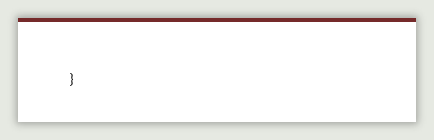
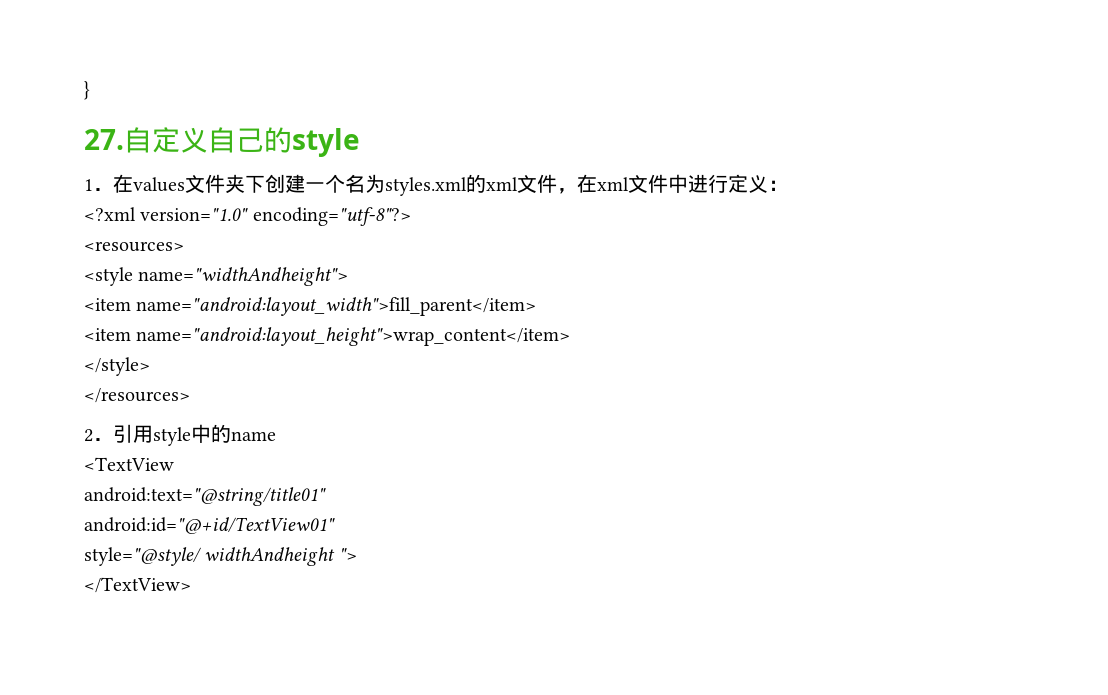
+ 27.自定义自己的style
+ 1．在values文件夹下创建一个名为styles.xml的xml文件，在xml文件中进行定义：
+ <?xml version="1.0" encoding="utf-8"?>
+ <resources>
+ <style name="widthAndheight">
+ <item name="android:layout_width">fill_parent</item>
+ <item name="android:layout_height">wrap_content</item>
+ </style>
+ </resources>
+ 2．引用style中的name
+ <TextView
+ android:text="@string/title01"
+ android:id="@+id/TextView01"
+ style="@style/ widthAndheight ">
+ </TextView>

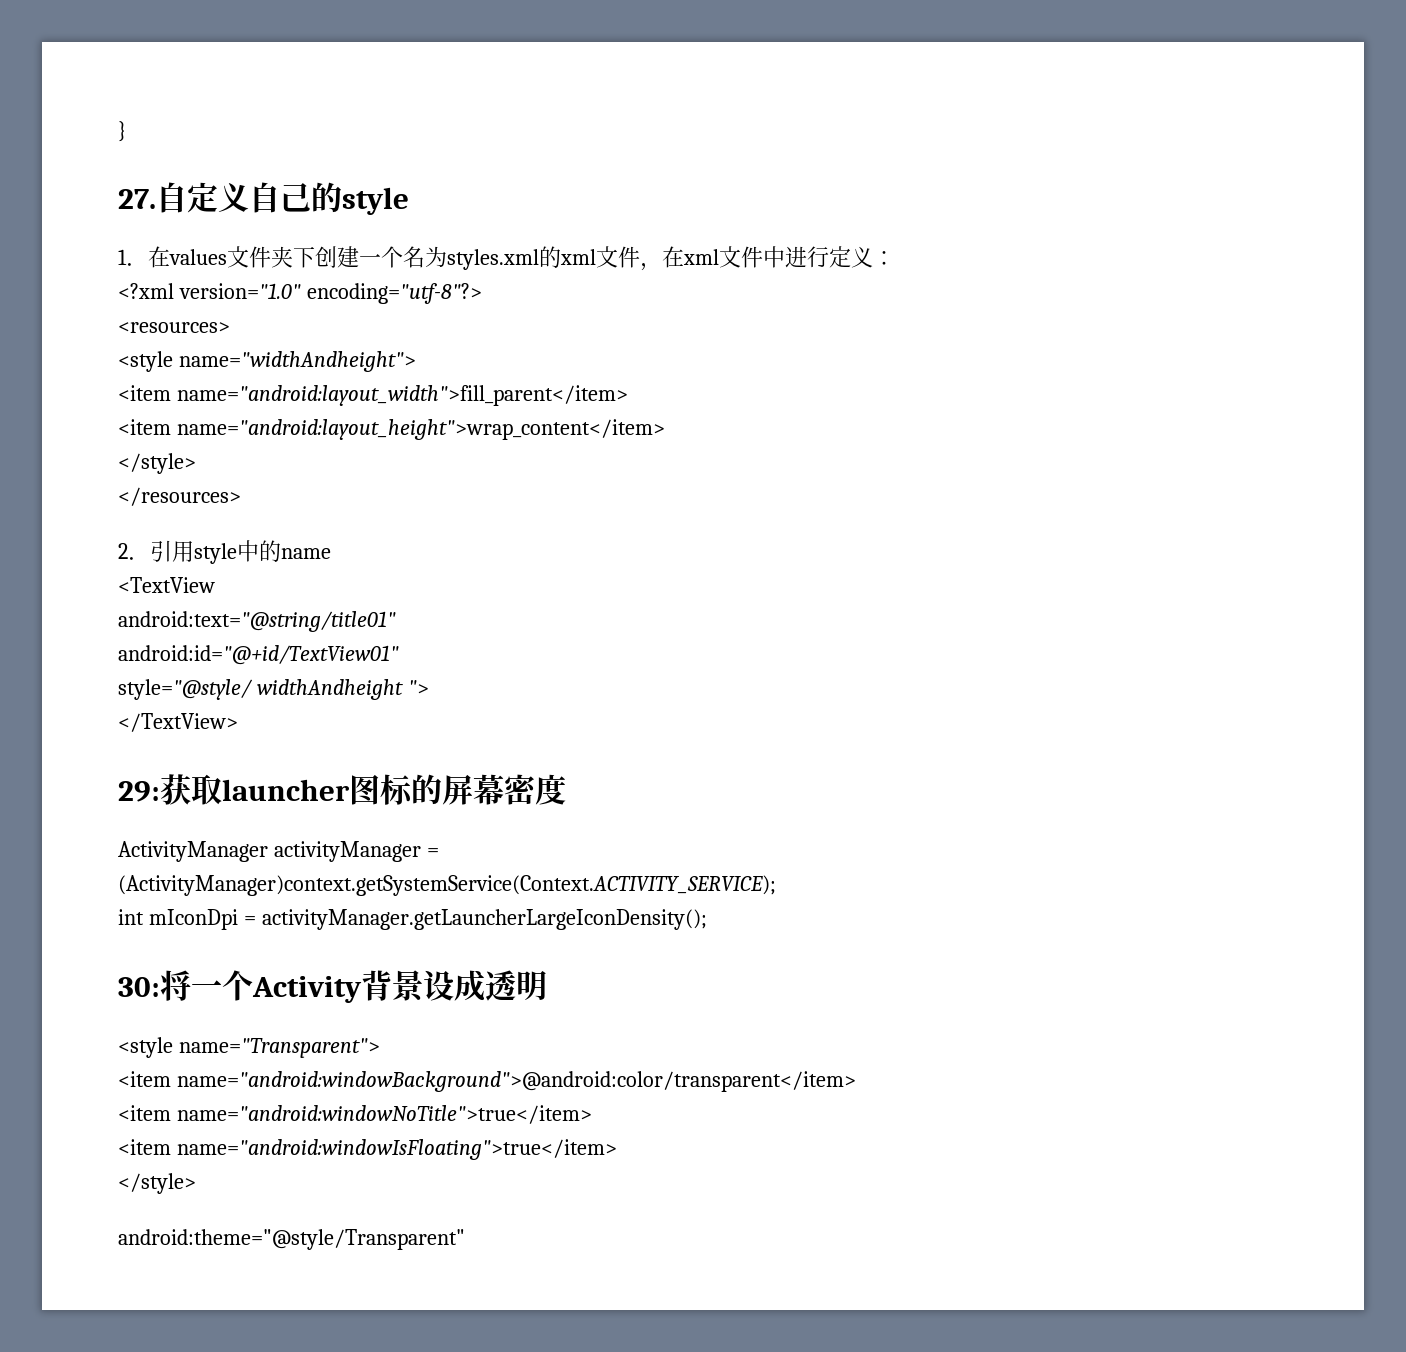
+ 29:获取launcher图标的屏幕密度
+ ActivityManager activityManager =
+ (ActivityManager)context.getSystemService(Context.ACTIVITY_SERVICE);
+ int mIconDpi = activityManager.getLauncherLargeIconDensity();
+ 30:将一个Activity背景设成透明
+ <style name="Transparent">
+ <item name="android:windowBackground">@android:color/transparent</item>
+ <item name="android:windowNoTitle">true</item>
+ <item name="android:windowIsFloating">true</item>
+ </style>
+ android:theme="@style/Transparent"

